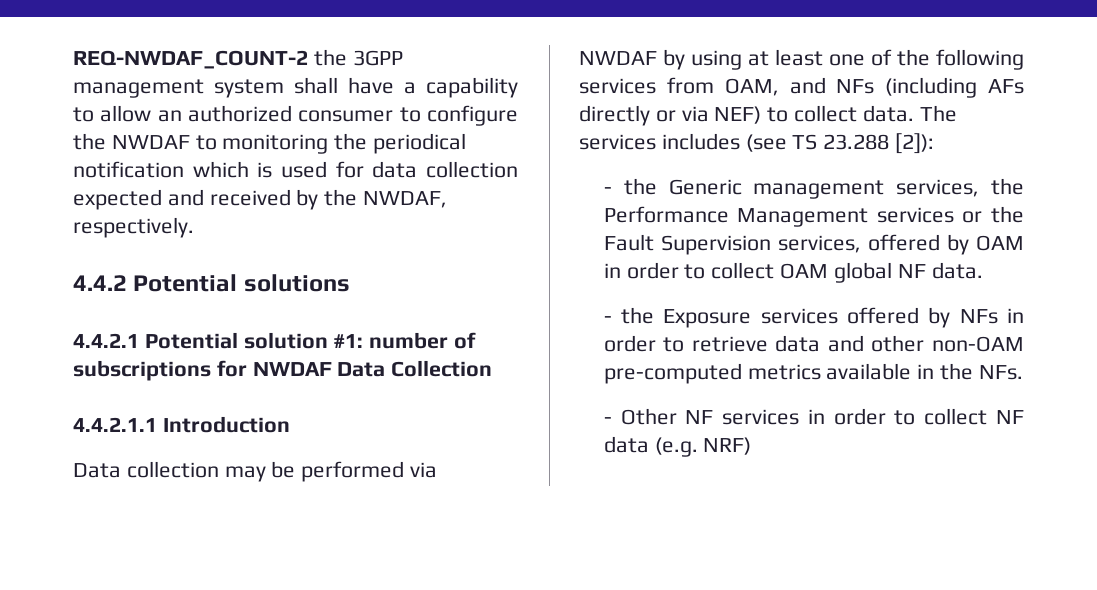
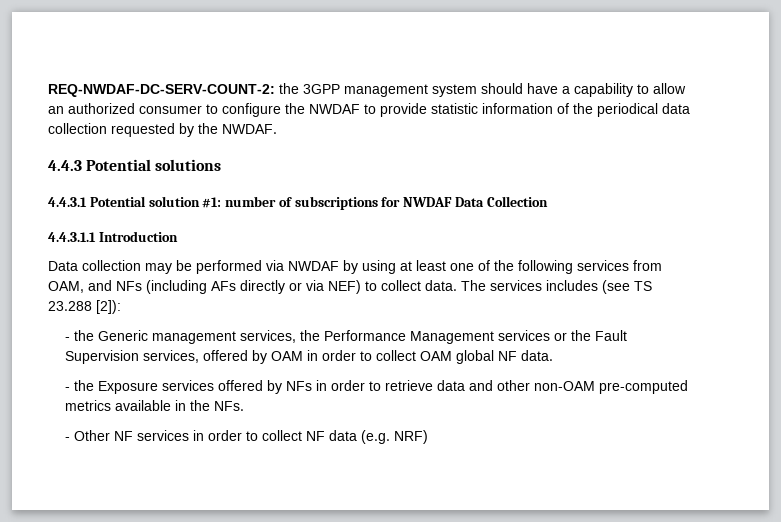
- REQ-NWDAF_COUNT-2 the 3GPP management system shall have a capability to allow an authorized consumer to configure the NWDAF to monitoring the periodical notification which is used for data collection expected and received by the NWDAF, respectively.
- 4.4.2 Potential solutions
+ REQ-NWDAF-DC-SERV-COUNT-2: the 3GPP management system should have a capability to allow an authorized consumer to configure the NWDAF to provide statistic information of the periodical data collection requested by the NWDAF.
+ 4.4.3 Potential solutions
- 4.4.2.1 Potential solution #1: number of subscriptions for NWDAF Data Collection
+ 4.4.3.1 Potential solution #1: number of subscriptions for NWDAF Data Collection
- 4.4.2.1.1 Introduction
+ 4.4.3.1.1 Introduction

